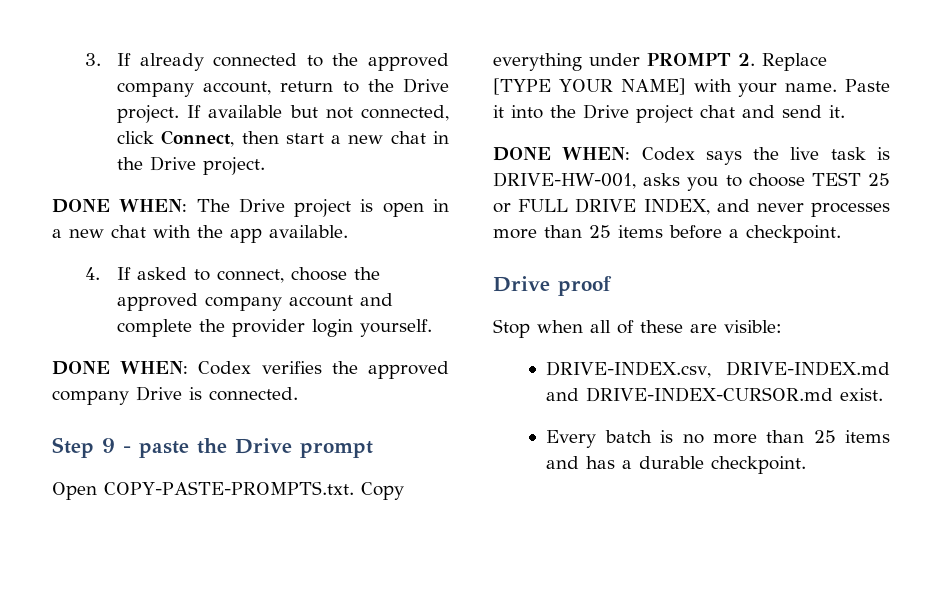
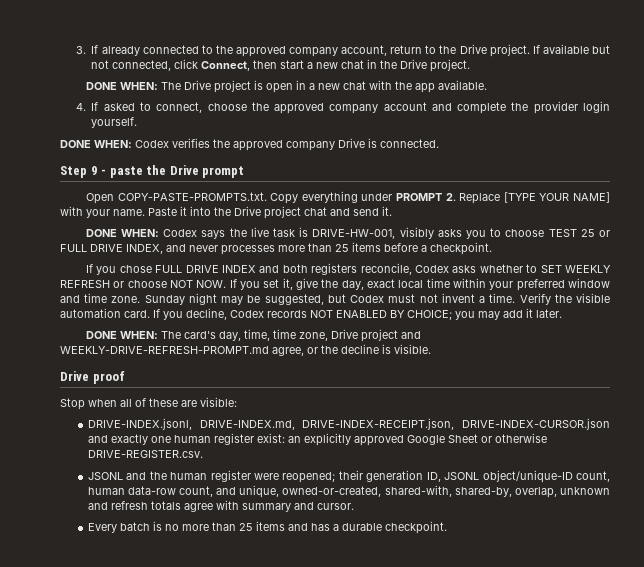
- DONE WHEN: Codex says the live task is DRIVE-HW-001, asks you to choose TEST 25 or FULL DRIVE INDEX, and never processes more than 25 items before a checkpoint.
+ DONE WHEN: Codex says the live task is DRIVE-HW-001, visibly asks you to choose TEST 25 or FULL DRIVE INDEX, and never processes more than 25 items before a checkpoint.
+ If you chose FULL DRIVE INDEX and both registers reconcile, Codex asks whether to SET WEEKLY REFRESH or choose NOT NOW. If you set it, give the day, exact local time within your preferred window and time zone. Sunday night may be suggested, but Codex must not invent a time. Verify the visible automation card. If you decline, Codex records NOT ENABLED BY CHOICE; you may add it later.
+ DONE WHEN: The card's day, time, time zone, Drive project and WEEKLY-DRIVE-REFRESH-PROMPT.md agree, or the decline is visible.
- DRIVE-INDEX.csv, DRIVE-INDEX.md and DRIVE-INDEX-CURSOR.md exist.
+ DRIVE-INDEX.jsonl, DRIVE-INDEX.md, DRIVE-INDEX-RECEIPT.json, DRIVE-INDEX-CURSOR.json and exactly one human register exist: an explicitly approved Google Sheet or otherwise DRIVE-REGISTER.csv.
+ JSONL and the human register were reopened; their generation ID, JSONL object/unique-ID count, human data-row count, and unique, owned-or-created, shared-with, shared-by, overlap, unknown and refresh totals agree with summary and cursor.

